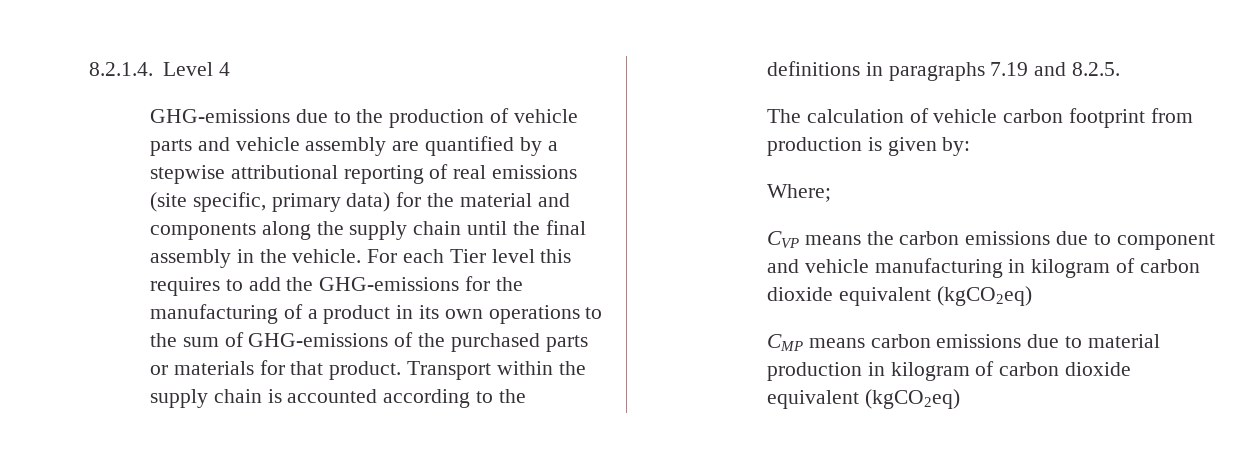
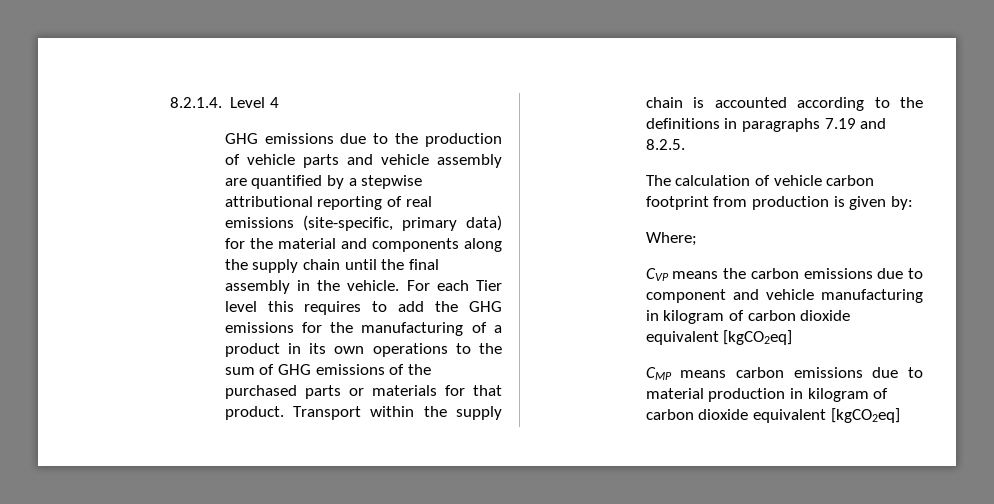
- GHG-emissions due to the production of vehicle parts and vehicle assembly are quantified by a stepwise attributional reporting of real emissions (site specific, primary data) for the material and components along the supply chain until the final assembly in the vehicle.
+ GHG emissions due to the production of vehicle parts and vehicle assembly are quantified by a stepwise attributional reporting of real emissions (site-specific, primary data) for the material and components along the supply chain until the final assembly in the vehicle.
- For each Tier level this requires to add the GHG-emissions for the manufacturing of a product in its own operations to the sum of GHG-emissions of the purchased parts or materials for that product.
+ For each Tier level this requires to add the GHG emissions for the manufacturing of a product in its own operations to the sum of GHG emissions of the purchased parts or materials for that product.
- CVP means the carbon emissions due to component and vehicle manufacturing in kilogram of carbon dioxide equivalent (kgCO2eq)
+ CVP means the carbon emissions due to component and vehicle manufacturing in kilogram of carbon dioxide equivalent [kgCO2eq]
- CMP means carbon emissions due to material production in kilogram of carbon dioxide equivalent (kgCO2eq)
+ CMP means carbon emissions due to material production in kilogram of carbon dioxide equivalent [kgCO2eq]

